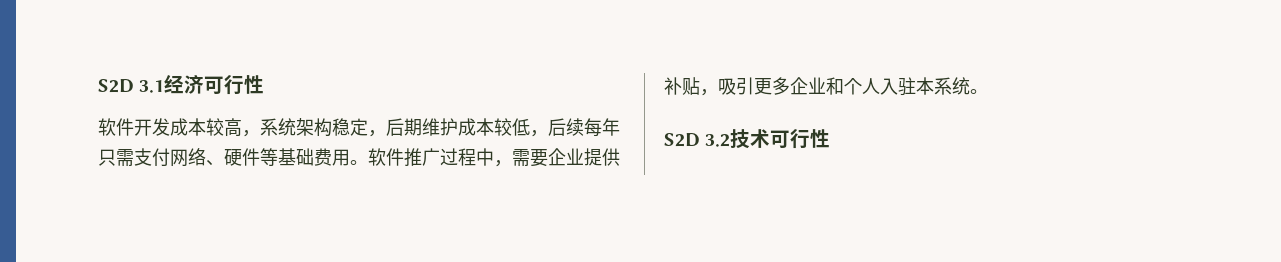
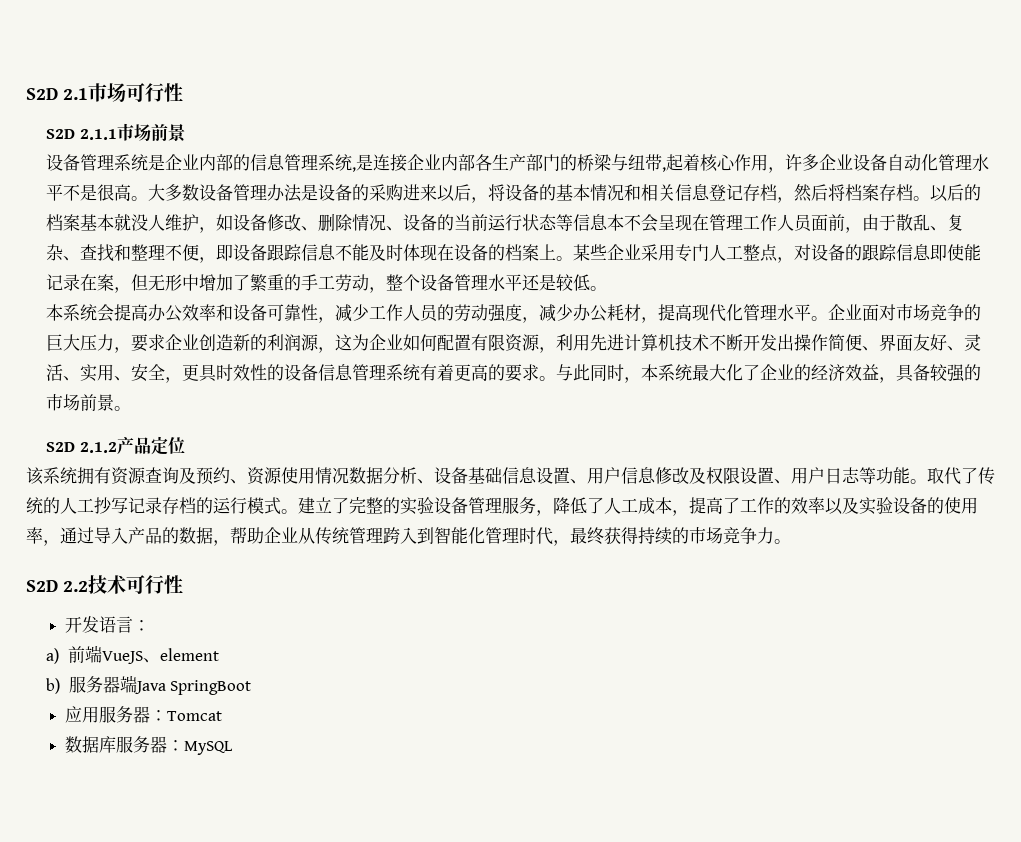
- S2D 3.1经济可行性
- 软件开发成本较高，系统架构稳定，后期维护成本较低，后续每年只需支付网络、硬件等基础费用。软件推广过程中，需要企业提供补贴，吸引更多企业和个人入驻本系统。
- S2D 3.2技术可行性
+ S2D 2.1市场可行性
+ S2D 2.1.1市场前景
+ 设备管理系统是企业内部的信息管理系统,是连接企业内部各生产部门的桥梁与纽带,起着核心作用，许多企业设备自动化管理水平不是很高。大多数设备管理办法是设备的采购进来以后，将设备的基本情况和相关信息登记存档，然后将档案存档。以后的档案基本就没人维护，如设备修改、删除情况、设备的当前运行状态等信息本不会呈现在管理工作人员面前，由于散乱、复杂、查找和整理不便，即设备跟踪信息不能及时体现在设备的档案上。某些企业采用专门人工整点，对设备的跟踪信息即使能记录在案，但无形中增加了繁重的手工劳动，整个设备管理水平还是较低。
+ 本系统会提高办公效率和设备可靠性，减少工作人员的劳动强度，减少办公耗材，提高现代化管理水平。企业面对市场竞争的巨大压力，要求企业创造新的利润源，这为企业如何配置有限资源，利用先进计算机技术不断开发出操作简便、界面友好、灵活、实用、安全，更具时效性的设备信息管理系统有着更高的要求。与此同时，本系统最大化了企业的经济效益，具备较强的市场前景。
+ S2D 2.1.2产品定位
+ 该系统拥有资源查询及预约、资源使用情况数据分析、设备基础信息设置、用户信息修改及权限设置、用户日志等功能。取代了传统的人工抄写记录存档的运行模式。建立了完整的实验设备管理服务，降低了人工成本，提高了工作的效率以及实验设备的使用率，通过导入产品的数据，帮助企业从传统管理跨入到智能化管理时代，最终获得持续的市场竞争力。
+ S2D 2.2技术可行性
+ 开发语言：
+ a)前端VueJS、element
+ b)服务器端Java SpringBoot
+ 应用服务器：Tomcat
+ 数据库服务器：MySQL

